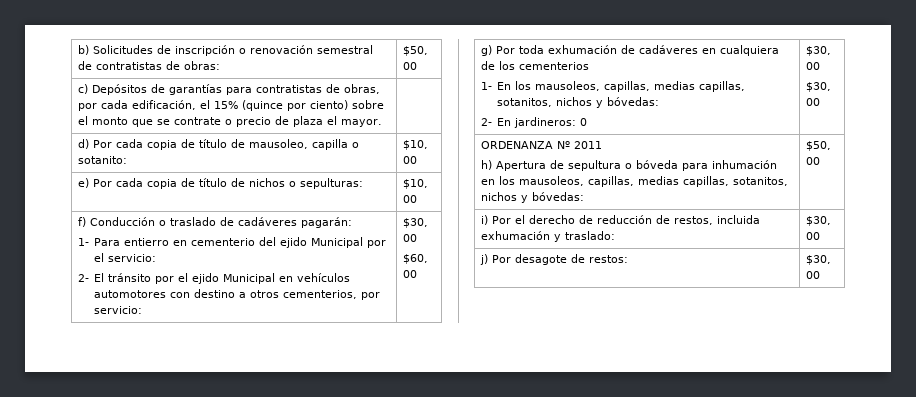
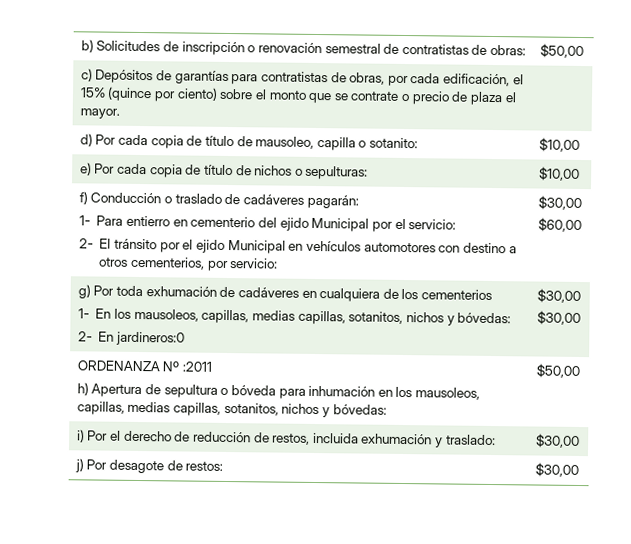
- b) Solicitudes de inscripción o renovación semestral de contratistas de obras: | $50, 00
+ b) Solicitudes de inscripción o renovación semestral de contratistas de obras: | $50,00
- d) Por cada copia de título de mausoleo, capilla o sotanito: | $10, 00
+ d) Por cada copia de título de mausoleo, capilla o sotanito: | $10,00
- e) Por cada copia de título de nichos o sepulturas: | $10, 00
+ e) Por cada copia de título de nichos o sepulturas: | $10,00
  f) Conducción o traslado de cadáveres pagarán:
  1- Para entierro en cementerio del ejido Municipal por el servicio:
- 2- El tránsito por el ejido Municipal en vehículos automotores con destino a otros cementerios, por servicio: | $30, 00
- $60, 00
+ 2- El tránsito por el ejido Municipal en vehículos automotores con destino a otros cementerios, por servicio: | $30,00
+ $60,00
  g) Por toda exhumación de cadáveres en cualquiera de los cementerios
  1- En los mausoleos, capillas, medias capillas, sotanitos, nichos y bóvedas:
- 2- En jardineros: 0 | $30, 00
- $30, 00
+ 2- En jardineros:0 | $30,00
+ $30,00
- ORDENANZA Nº 2011
- h) Apertura de sepultura o bóveda para inhumación en los mausoleos, capillas, medias capillas, sotanitos, nichos y bóvedas: | $50, 00
+ ORDENANZA Nº :2011
+ h) Apertura de sepultura o bóveda para inhumación en los mausoleos, capillas, medias capillas, sotanitos, nichos y bóvedas: | $50,00
- i) Por el derecho de reducción de restos, incluida exhumación y traslado: | $30, 00
+ i) Por el derecho de reducción de restos, incluida exhumación y traslado: | $30,00
- j) Por desagote de restos: | $30, 00
+ j) Por desagote de restos: | $30,00

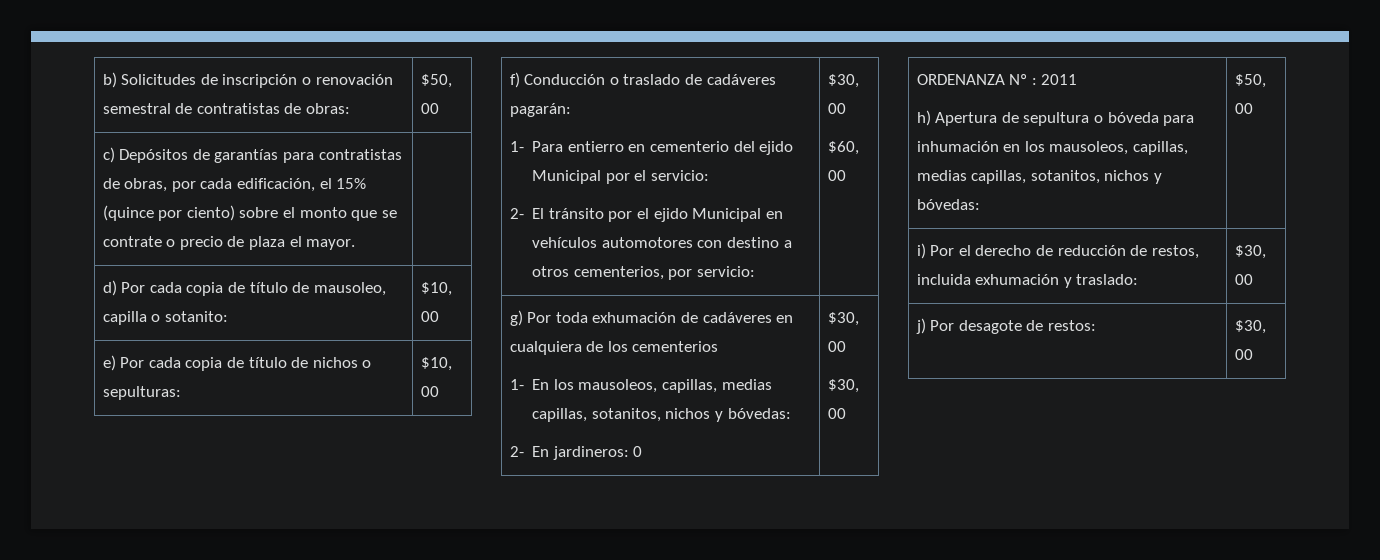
- b) Solicitudes de inscripción o renovación semestral de contratistas de obras: | $50,00
+ b) Solicitudes de inscripción o renovación semestral de contratistas de obras: | $50, 00
- d) Por cada copia de título de mausoleo, capilla o sotanito: | $10,00
+ d) Por cada copia de título de mausoleo, capilla o sotanito: | $10, 00
- e) Por cada copia de título de nichos o sepulturas: | $10,00
+ e) Por cada copia de título de nichos o sepulturas: | $10, 00
  f) Conducción o traslado de cadáveres pagarán:
  1- Para entierro en cementerio del ejido Municipal por el servicio:
- 2- El tránsito por el ejido Municipal en vehículos automotores con destino a otros cementerios, por servicio: | $30,00
- $60,00
+ 2- El tránsito por el ejido Municipal en vehículos automotores con destino a otros cementerios, por servicio: | $30, 00
+ $60, 00
  g) Por toda exhumación de cadáveres en cualquiera de los cementerios
  1- En los mausoleos, capillas, medias capillas, sotanitos, nichos y bóvedas:
- 2- En jardineros:0 | $30,00
- $30,00
+ 2- En jardineros: 0 | $30, 00
+ $30, 00
- ORDENANZA Nº :2011
- h) Apertura de sepultura o bóveda para inhumación en los mausoleos, capillas, medias capillas, sotanitos, nichos y bóvedas: | $50,00
+ ORDENANZA Nº : 2011
+ h) Apertura de sepultura o bóveda para inhumación en los mausoleos, capillas, medias capillas, sotanitos, nichos y bóvedas: | $50, 00
- i) Por el derecho de reducción de restos, incluida exhumación y traslado: | $30,00
+ i) Por el derecho de reducción de restos, incluida exhumación y traslado: | $30, 00
- j) Por desagote de restos: | $30,00
+ j) Por desagote de restos: | $30, 00

